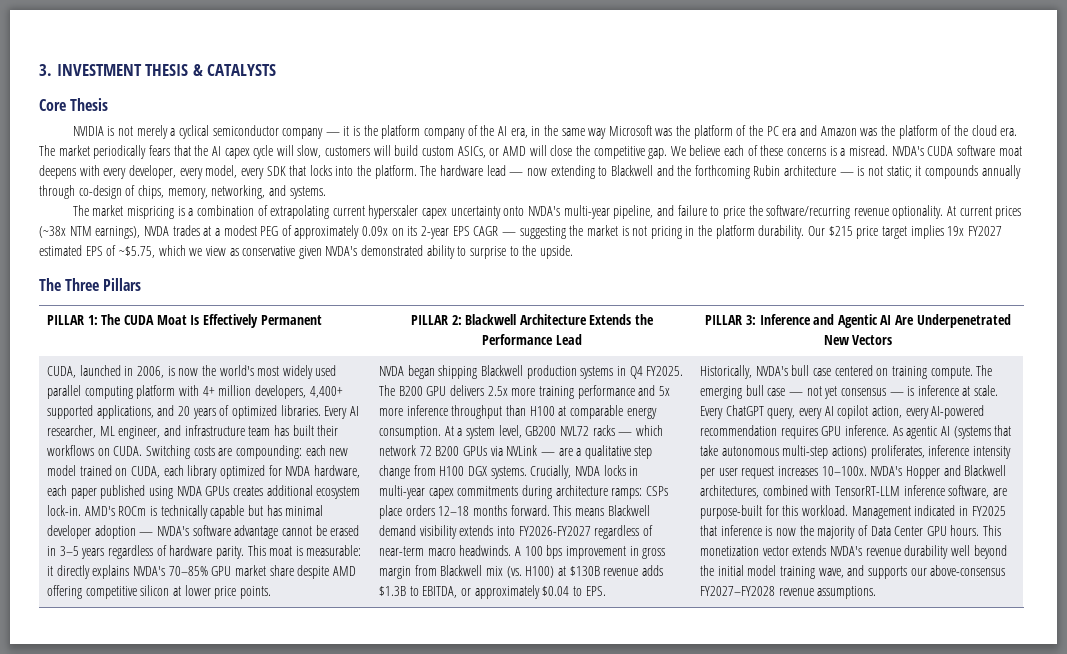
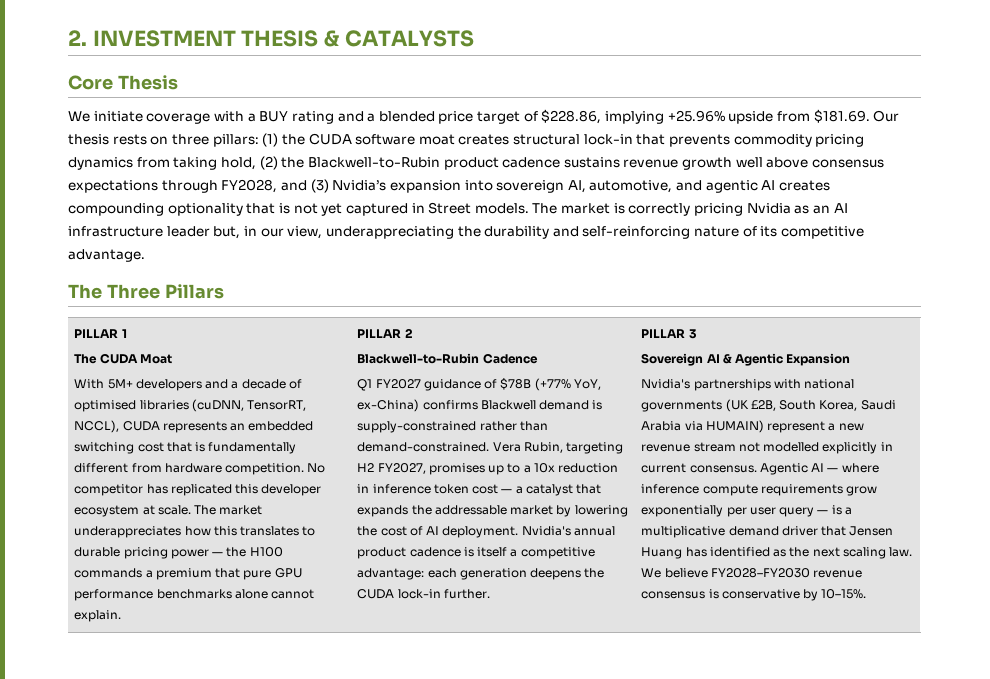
- 3. INVESTMENT THESIS & CATALYSTS
+ 2. INVESTMENT THESIS & CATALYSTS
- NVIDIA is not merely a cyclical semiconductor company — it is the platform company of the AI era, in the same way Microsoft was the platform of the PC era and Amazon was the platform of the cloud era. The market periodically fears that the AI capex cycle will slow, customers will build custom ASICs, or AMD will close the competitive gap. We believe each of these concerns is a misread. NVDA's CUDA software moat deepens with every developer, every model, every SDK that locks into the platform. The hardware lead — now extending to Blackwell and the forthcoming Rubin architecture — is not static; it compounds annually through co-design of chips, memory, networking, and systems.
- The market mispricing is a combination of extrapolating current hyperscaler capex uncertainty onto NVDA's multi-year pipeline, and failure to price the software/recurring revenue optionality. At current prices (~38x NTM earnings), NVDA trades at a modest PEG of approximately 0.09x on its 2-year EPS CAGR — suggesting the market is not pricing in the platform durability. Our $215 price target implies 19x FY2027 estimated EPS of ~$5.75, which we view as conservative given NVDA's demonstrated ability to surprise to the upside.
+ We initiate coverage with a BUY rating and a blended price target of $228.86, implying +25.96% upside from $181.69. Our thesis rests on three pillars: (1) the CUDA software moat creates structural lock-in that prevents commodity pricing dynamics from taking hold, (2) the Blackwell-to-Rubin product cadence sustains revenue growth well above consensus expectations through FY2028, and (3) Nvidia’s expansion into sovereign AI, automotive, and agentic AI creates compounding optionality that is not yet captured in Street models. The market is correctly pricing Nvidia as an AI infrastructure leader but, in our view, underappreciating the durability and self-reinforcing nature of its competitive advantage.
- PILLAR 1: The CUDA Moat Is Effectively Permanent | PILLAR 2: Blackwell Architecture Extends the Performance Lead | PILLAR 3: Inference and Agentic AI Are Underpenetrated New Vectors
- CUDA, launched in 2006, is now the world's most widely used parallel computing platform with 4+ million developers, 4,400+ supported applications, and 20 years of optimized libraries. Every AI researcher, ML engineer, and infrastructure team has built their workflows on CUDA. Switching costs are compounding: each new model trained on CUDA, each library optimized for NVDA hardware, each paper published using NVDA GPUs creates additional ecosystem lock-in. AMD's ROCm is technically capable but has minimal developer adoption — NVDA's software advantage cannot be erased in 3–5 years regardless of hardware parity. This moat is measurable: it directly explains NVDA's 70–85% GPU market share despite AMD offering competitive silicon at lower price points. | NVDA began shipping Blackwell production systems in Q4 FY2025. The B200 GPU delivers 2.5x more training performance and 5x more inference throughput than H100 at comparable energy consumption. At a system level, GB200 NVL72 racks — which network 72 B200 GPUs via NVLink — are a qualitative step change from H100 DGX systems. Crucially, NVDA locks in multi-year capex commitments during architecture ramps: CSPs place orders 12–18 months forward. This means Blackwell demand visibility extends into FY2026-FY2027 regardless of near-term macro headwinds. A 100 bps improvement in gross margin from Blackwell mix (vs. H100) at $130B revenue adds $1.3B to EBITDA, or approximately $0.04 to EPS. | Historically, NVDA's bull case centered on training compute. The emerging bull case — not yet consensus — is inference at scale. Every ChatGPT query, every AI copilot action, every AI-powered recommendation requires GPU inference. As agentic AI (systems that take autonomous multi-step actions) proliferates, inference intensity per user request increases 10–100x. NVDA's Hopper and Blackwell architectures, combined with TensorRT-LLM inference software, are purpose-built for this workload. Management indicated in FY2025 that inference is now the majority of Data Center GPU hours. This monetization vector extends NVDA's revenue durability well beyond the initial model training wave, and supports our above-consensus FY2027–FY2028 revenue assumptions.
+ PILLAR 1
+ The CUDA Moat
+ With 5M+ developers and a decade of optimised libraries (cuDNN, TensorRT, NCCL), CUDA represents an embedded switching cost that is fundamentally different from hardware competition. No competitor has replicated this developer ecosystem at scale. The market underappreciates how this translates to durable pricing power — the H100 commands a premium that pure GPU performance benchmarks alone cannot explain. | PILLAR 2
+ Blackwell-to-Rubin Cadence
+ Q1 FY2027 guidance of $78B (+77% YoY, ex-China) confirms Blackwell demand is supply-constrained rather than demand-constrained. Vera Rubin, targeting H2 FY2027, promises up to a 10x reduction in inference token cost — a catalyst that expands the addressable market by lowering the cost of AI deployment. Nvidia's annual product cadence is itself a competitive advantage: each generation deepens the CUDA lock-in further. | PILLAR 3
+ Sovereign AI & Agentic Expansion
+ Nvidia's partnerships with national governments (UK £2B, South Korea, Saudi Arabia via HUMAIN) represent a new revenue stream not modelled explicitly in current consensus. Agentic AI — where inference compute requirements grow exponentially per user query — is a multiplicative demand driver that Jensen Huang has identified as the next scaling law. We believe FY2028–FY2030 revenue consensus is conservative by 10–15%.

